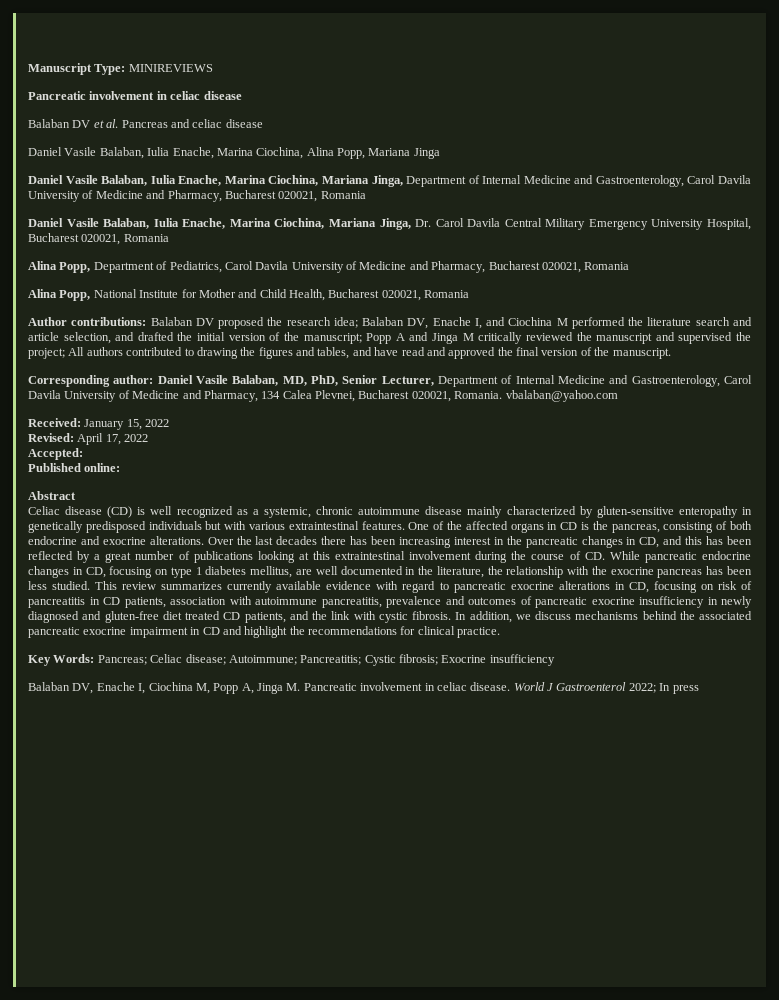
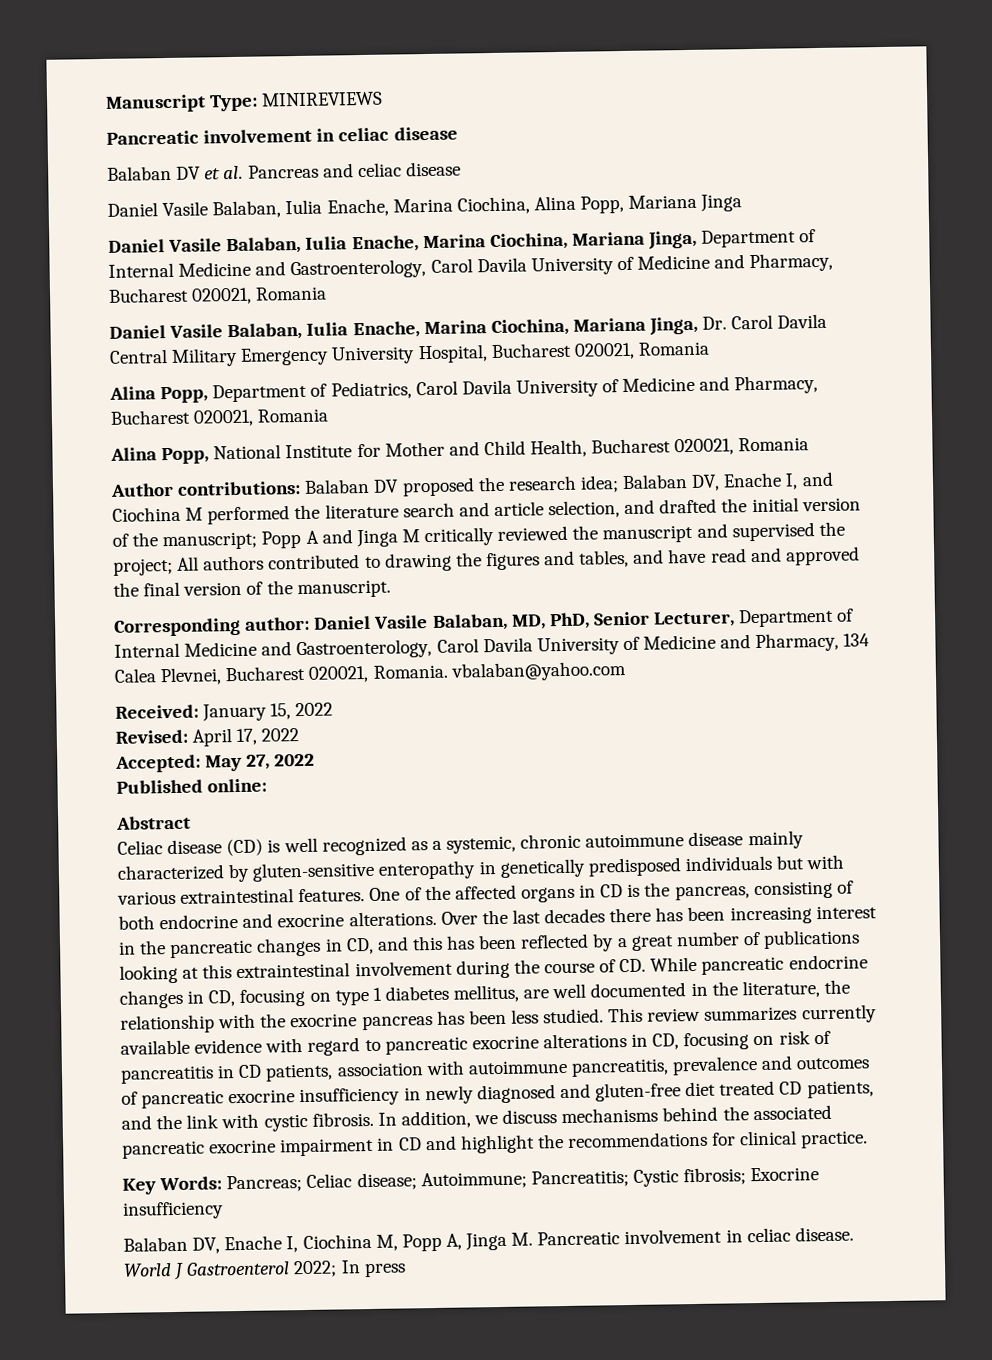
- Accepted:
+ Accepted: May 27, 2022

